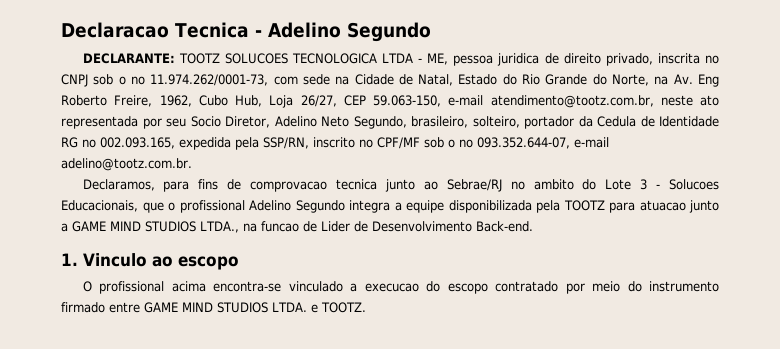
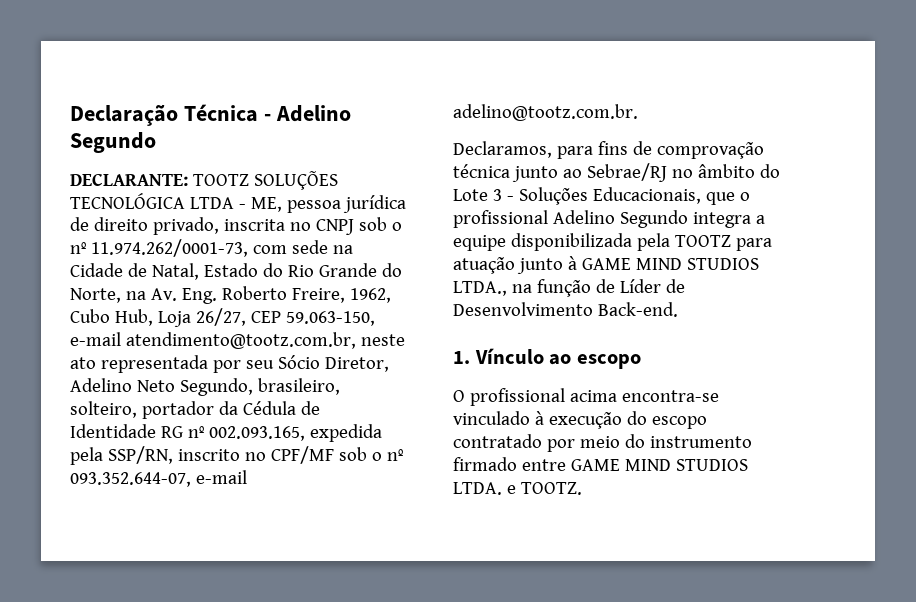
- Declaracao Tecnica - Adelino Segundo
+ Declaração Técnica - Adelino Segundo
- TOOTZ SOLUCOES TECNOLOGICA LTDA - ME, pessoa juridica de direito privado, inscrita no CNPJ sob o no 11.974.262/0001-73, com sede na Cidade de Natal, Estado do Rio Grande do Norte, na Av. Eng Roberto Freire, 1962, Cubo Hub, Loja 26/27, CEP 59.063-150, e-mail atendimento@tootz.com.br, neste ato representada por seu Socio Diretor, Adelino Neto Segundo, brasileiro, solteiro, portador da Cedula de Identidade RG no 002.093.165, expedida pela SSP/RN, inscrito no CPF/MF sob o no 093.352.644-07, e-mail adelino@tootz.com.br.
+ TOOTZ SOLUÇÕES TECNOLÓGICA LTDA - ME, pessoa jurídica de direito privado, inscrita no CNPJ sob o nº 11.974.262/0001-73, com sede na Cidade de Natal, Estado do Rio Grande do Norte, na Av. Eng. Roberto Freire, 1962, Cubo Hub, Loja 26/27, CEP 59.063-150, e-mail atendimento@tootz.com.br, neste ato representada por seu Sócio Diretor, Adelino Neto Segundo, brasileiro, solteiro, portador da Cédula de Identidade RG nº 002.093.165, expedida pela SSP/RN, inscrito no CPF/MF sob o nº 093.352.644-07, e-mail adelino@tootz.com.br.
- Declaramos, para fins de comprovacao tecnica junto ao Sebrae/RJ no ambito do Lote 3 - Solucoes Educacionais, que o profissional Adelino Segundo integra a equipe disponibilizada pela TOOTZ para atuacao junto a GAME MIND STUDIOS LTDA., na funcao de Lider de Desenvolvimento Back-end.
+ Declaramos, para fins de comprovação técnica junto ao Sebrae/RJ no âmbito do Lote 3 - Soluções Educacionais, que o profissional Adelino Segundo integra a equipe disponibilizada pela TOOTZ para atuação junto à GAME MIND STUDIOS LTDA., na função de Líder de Desenvolvimento Back-end.
- 1. Vinculo ao escopo
+ 1. Vínculo ao escopo
- O profissional acima encontra-se vinculado a execucao do escopo contratado por meio do instrumento firmado entre GAME MIND STUDIOS LTDA. e TOOTZ.
+ O profissional acima encontra-se vinculado à execução do escopo contratado por meio do instrumento firmado entre GAME MIND STUDIOS LTDA. e TOOTZ.

